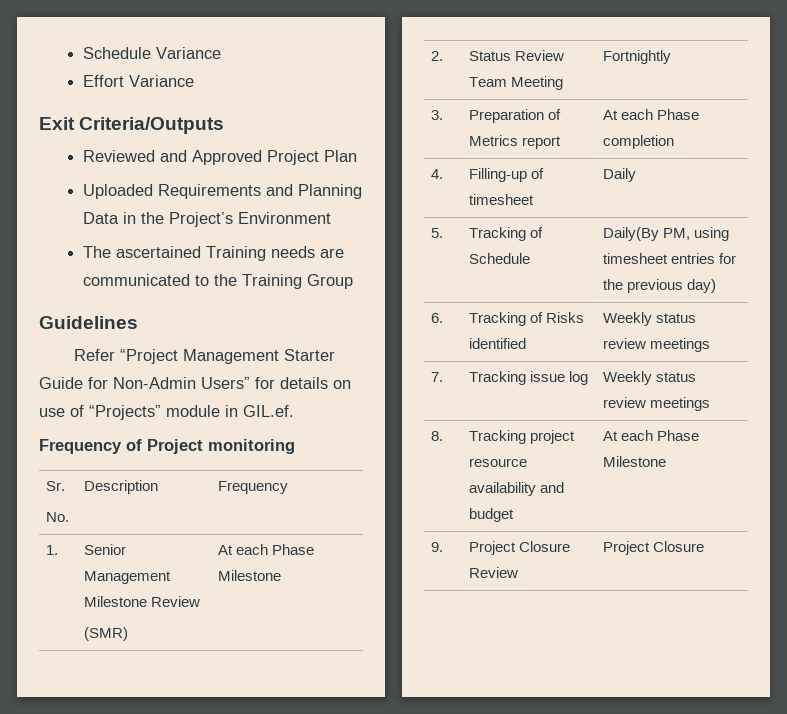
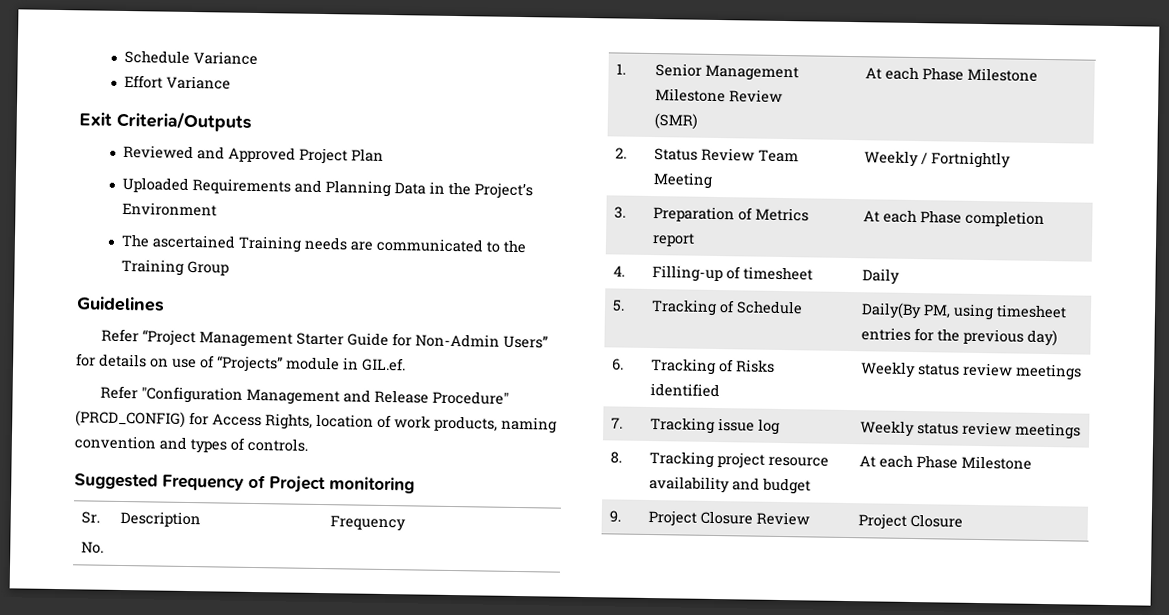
- Frequency of Project monitoring
+ Refer "Configuration Management and Release Procedure" (PRCD_CONFIG) for Access Rights, location of work products, naming convention and types of controls.
+ Suggested Frequency of Project monitoring
- 2. | Status Review Team Meeting | Fortnightly
+ 2. | Status Review Team Meeting | Weekly / Fortnightly

